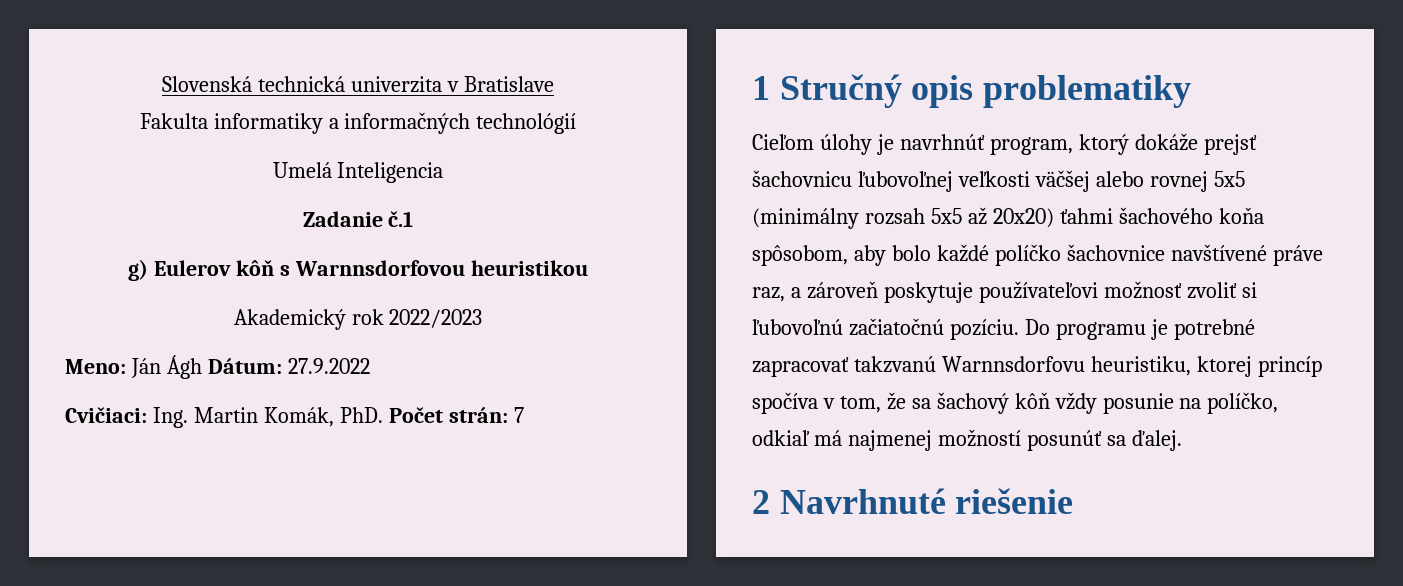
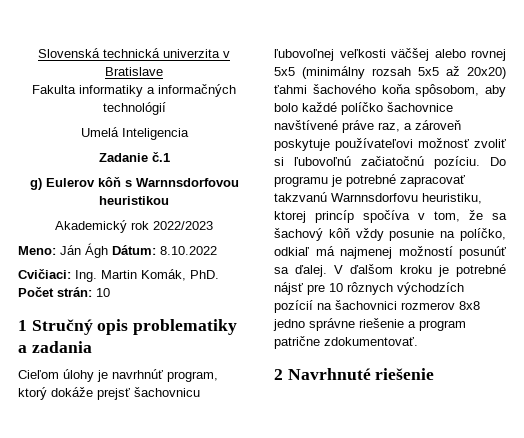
- Meno: Ján Ágh Dátum: 27.9.2022
+ Meno: Ján Ágh Dátum: 8.10.2022
- Cvičiaci: Ing. Martin Komák, PhD. Počet strán: 7
+ Cvičiaci: Ing. Martin Komák, PhD. Počet strán: 10
- 1 Stručný opis problematiky
+ 1 Stručný opis problematiky a zadania
+ V ďalšom kroku je potrebné nájsť pre 10 rôznych východzích pozícií na šachovnici rozmerov 8x8 jedno správne riešenie a program patrične zdokumentovať.

